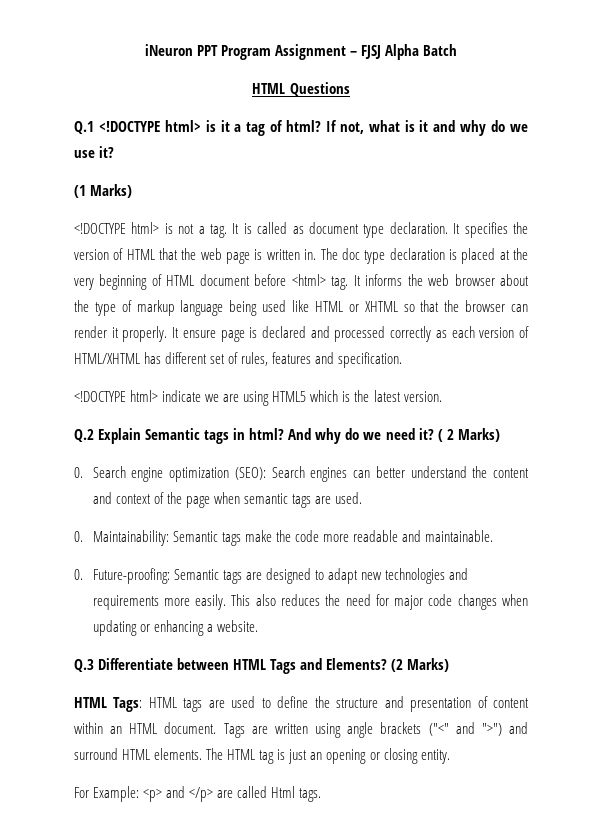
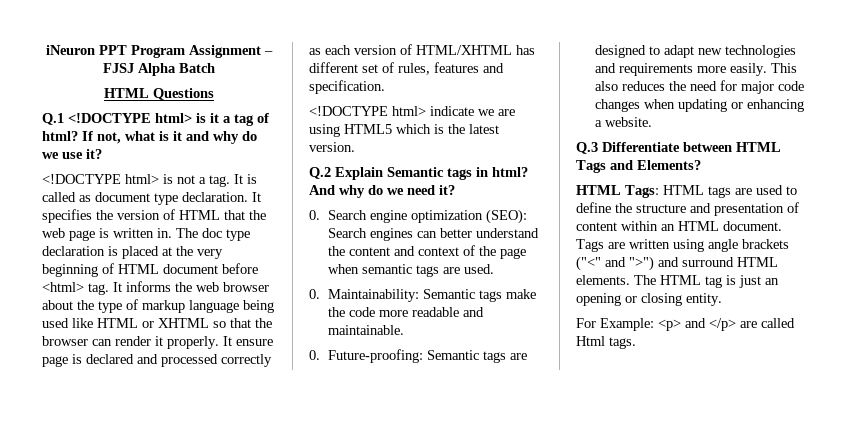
- (1 Marks)
- ( 2 Marks)
- (2 Marks)

